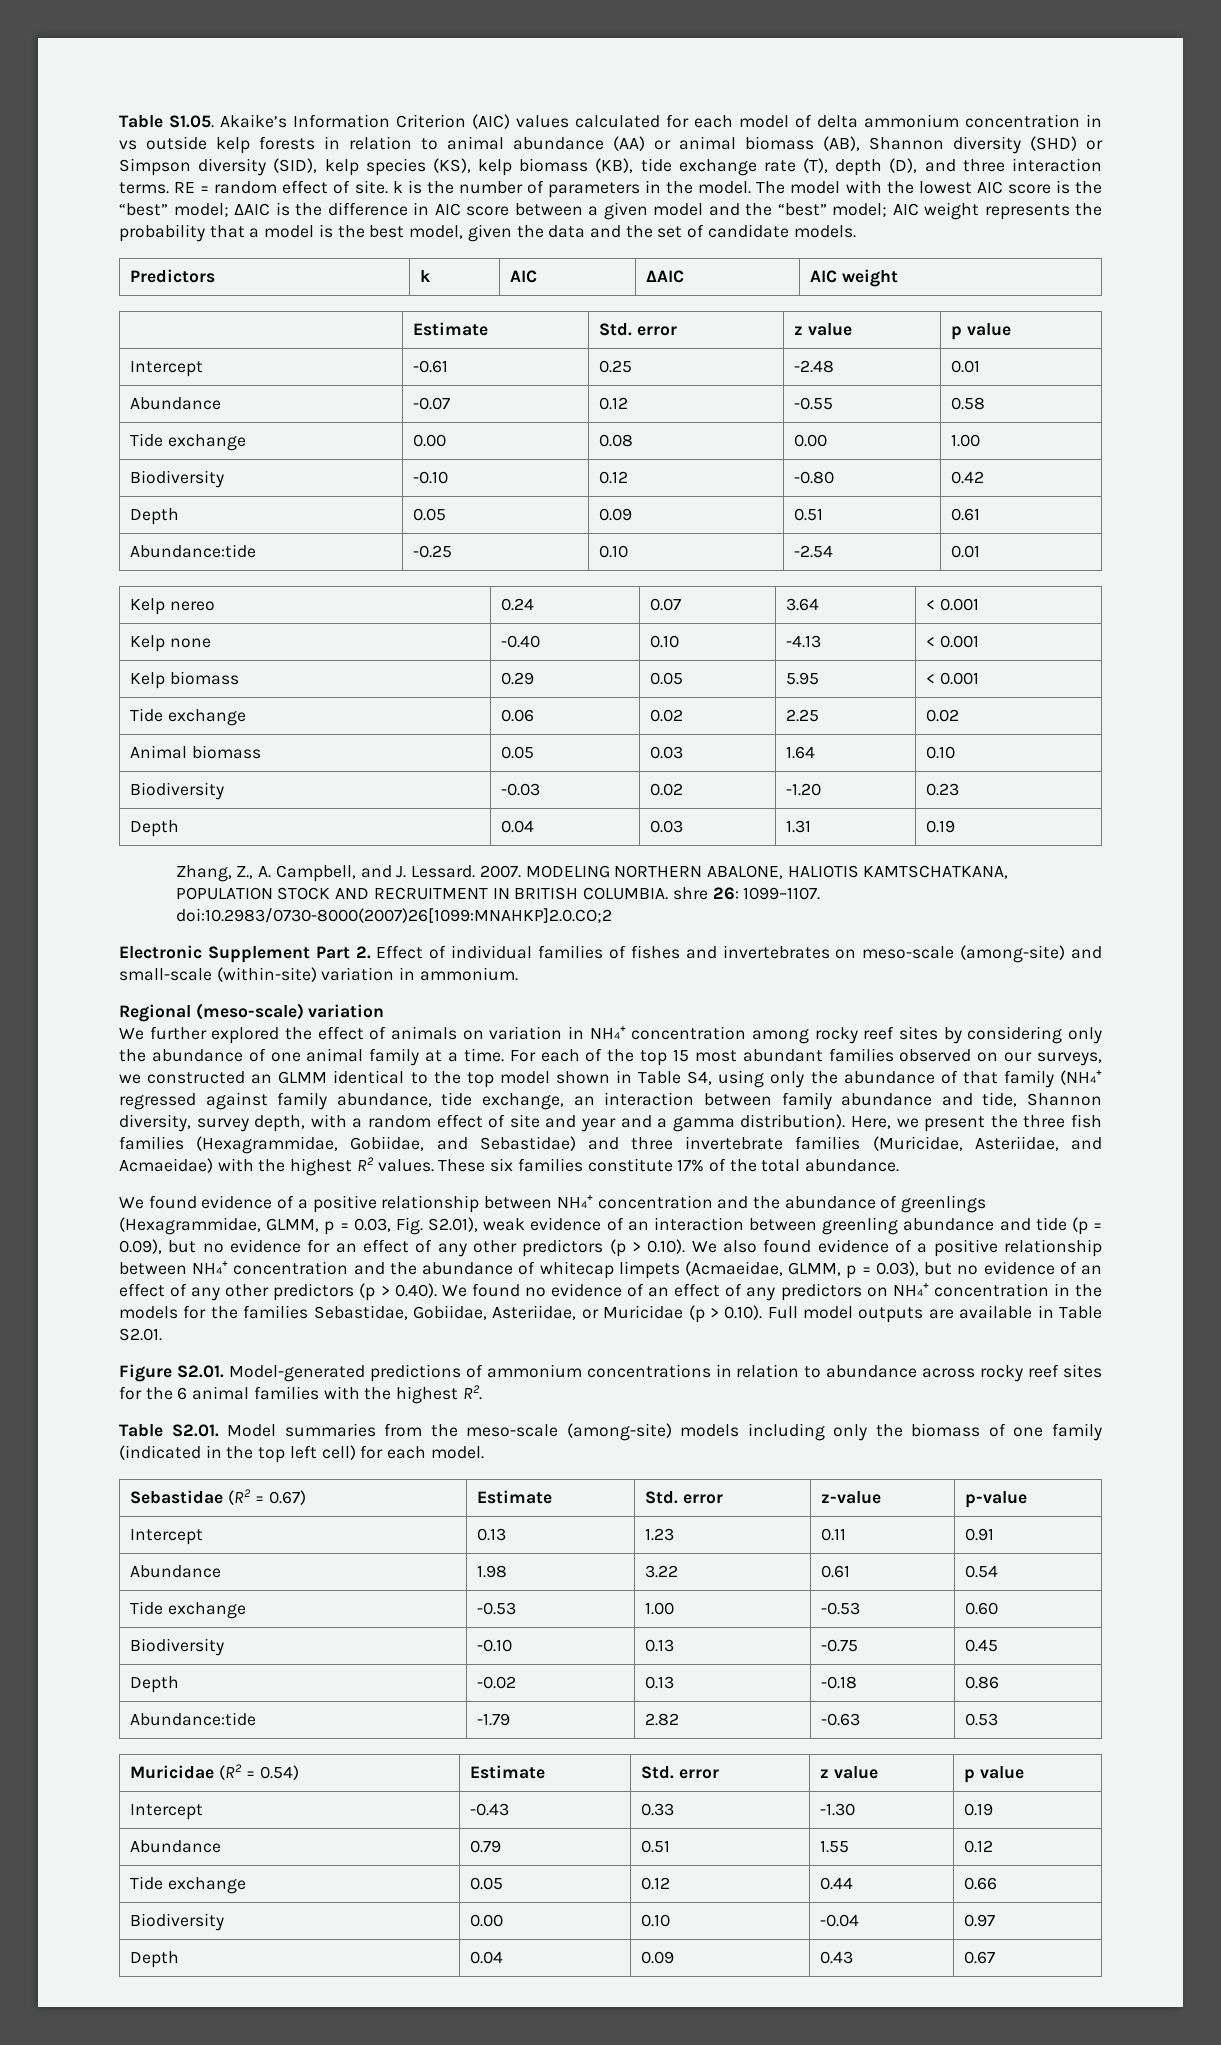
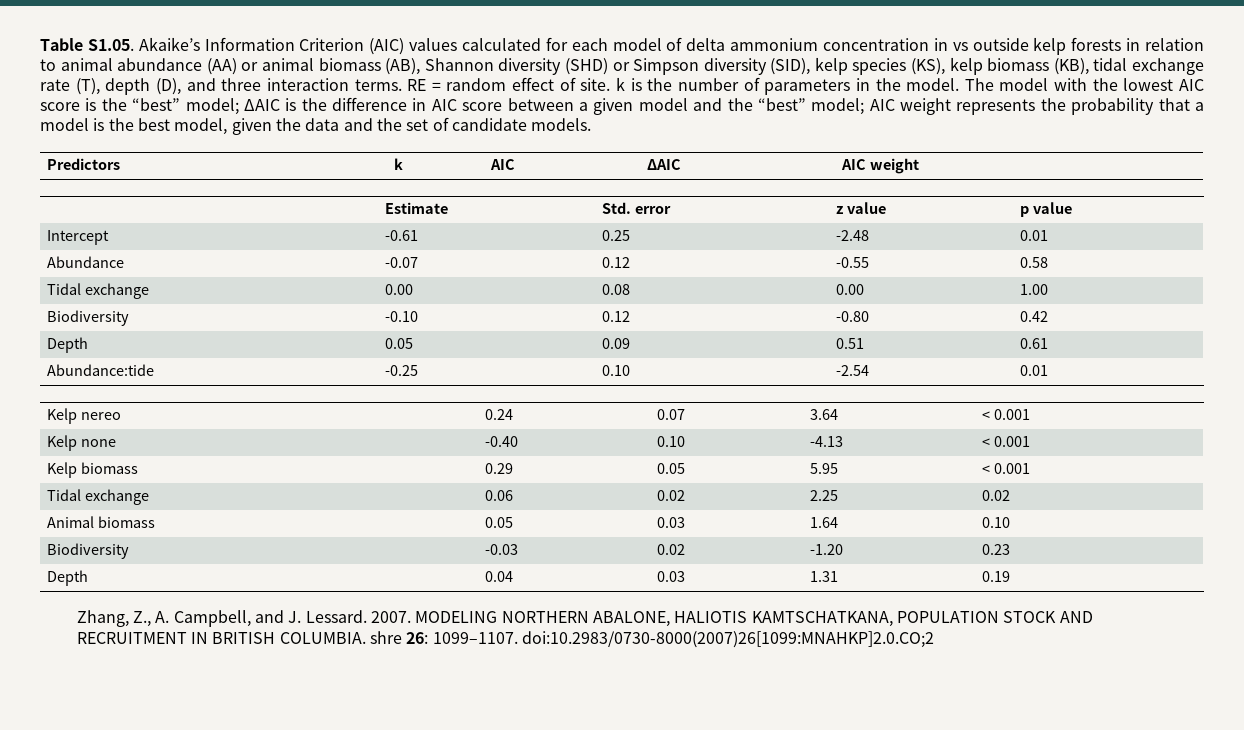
- Table S1.05. Akaike’s Information Criterion (AIC) values calculated for each model of delta ammonium concentration in vs outside kelp forests in relation to animal abundance (AA) or animal biomass (AB), Shannon diversity (SHD) or Simpson diversity (SID), kelp species (KS), kelp biomass (KB), tide exchange rate (T), depth (D), and three interaction terms.
+ Table S1.05. Akaike’s Information Criterion (AIC) values calculated for each model of delta ammonium concentration in vs outside kelp forests in relation to animal abundance (AA) or animal biomass (AB), Shannon diversity (SHD) or Simpson diversity (SID), kelp species (KS), kelp biomass (KB), tidal exchange rate (T), depth (D), and three interaction terms.
- Tide exchange | 0.00 | 0.08 | 0.00 | 1.00
+ Tidal exchange | 0.00 | 0.08 | 0.00 | 1.00
- Tide exchange | 0.06 | 0.02 | 2.25 | 0.02
+ Tidal exchange | 0.06 | 0.02 | 2.25 | 0.02
- Electronic Supplement Part 2. Effect of individual families of fishes and invertebrates on meso-scale (among-site) and small-scale (within-site) variation in ammonium.
- Regional (meso-scale) variation
- We further explored the effect of animals on variation in NH₄⁺ concentration among rocky reef sites by considering only the abundance of one animal family at a time. For each of the top 15 most abundant families observed on our surveys, we constructed an GLMM identical to the top model shown in Table S4, using only the abundance of that family (NH₄⁺ regressed against family abundance, tide exchange, an interaction between family abundance and tide, Shannon diversity, survey depth, with a random effect of site and year and a gamma distribution). Here, we present the three fish families (Hexagrammidae, Gobiidae, and Sebastidae) and three invertebrate families (Muricidae, Asteriidae, and Acmaeidae) with the highest R2 values. These six families constitute 17% of the total abundance.
- We found evidence of a positive relationship between NH₄⁺ concentration and the abundance of greenlings (Hexagrammidae, GLMM, p = 0.03, Fig. S2.01), weak evidence of an interaction between greenling abundance and tide (p = 0.09), but no evidence for an effect of any other predictors (p > 0.10). We also found evidence of a positive relationship between NH₄⁺ concentration and the abundance of whitecap limpets (Acmaeidae, GLMM, p = 0.03), but no evidence of an effect of any other predictors (p > 0.40). We found no evidence of an effect of any predictors on NH₄⁺ concentration in the models for the families Sebastidae, Gobiidae, Asteriidae, or Muricidae (p > 0.10). Full model outputs are available in Table S2.01.
- Figure S2.01. Model-generated predictions of ammonium concentrations in relation to abundance across rocky reef sites for the 6 animal families with the highest R2.
- Table S2.01. Model summaries from the meso-scale (among-site) models including only the biomass of one family (indicated in the top left cell) for each model.
- Sebastidae (R2 = 0.67) | Estimate | Std. error | z-value | p-value
- Intercept | 0.13 | 1.23 | 0.11 | 0.91
- Abundance | 1.98 | 3.22 | 0.61 | 0.54
- Tide exchange | -0.53 | 1.00 | -0.53 | 0.60
- Biodiversity | -0.10 | 0.13 | -0.75 | 0.45
- Depth | -0.02 | 0.13 | -0.18 | 0.86
- Abundance:tide | -1.79 | 2.82 | -0.63 | 0.53
- Muricidae (R2 = 0.54) | Estimate | Std. error | z value | p value
- Intercept | -0.43 | 0.33 | -1.30 | 0.19
- Abundance | 0.79 | 0.51 | 1.55 | 0.12
- Tide exchange | 0.05 | 0.12 | 0.44 | 0.66
- Biodiversity | 0.00 | 0.10 | -0.04 | 0.97
- Depth | 0.04 | 0.09 | 0.43 | 0.67

